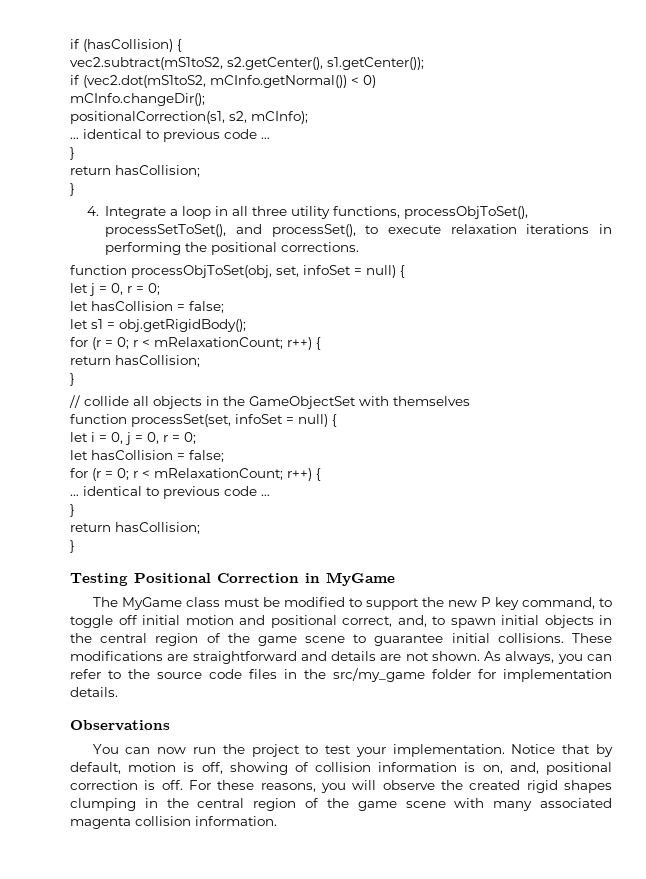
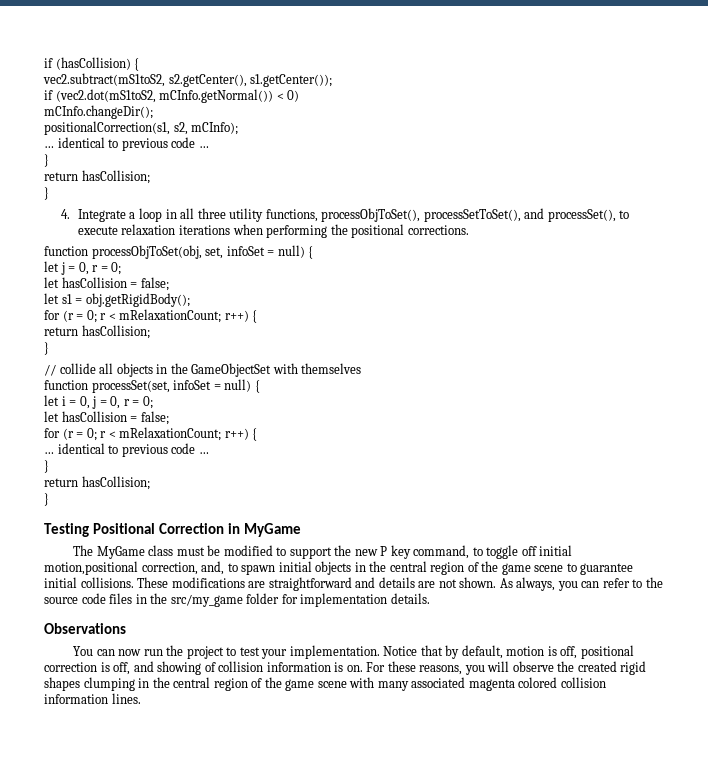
- 4. Integrate a loop in all three utility functions, processObjToSet(), processSetToSet(), and processSet(), to execute relaxation iterations in performing the positional corrections.
+ 4. Integrate a loop in all three utility functions, processObjToSet(), processSetToSet(), and processSet(), to execute relaxation iterations when performing the positional corrections.
- The MyGame class must be modified to support the new P key command, to toggle off initial motion and positional correct, and, to spawn initial objects in the central region of the game scene to guarantee initial collisions.
+ The MyGame class must be modified to support the new P key command, to toggle off initial motion,positional correction, and, to spawn initial objects in the central region of the game scene to guarantee initial collisions.
- Notice that by default, motion is off, showing of collision information is on, and, positional correction is off.
+ Notice that by default, motion is off, positional correction is off, and showing of collision information is on.
- For these reasons, you will observe the created rigid shapes clumping in the central region of the game scene with many associated magenta collision information.
+ For these reasons, you will observe the created rigid shapes clumping in the central region of the game scene with many associated magenta colored collision information lines.

